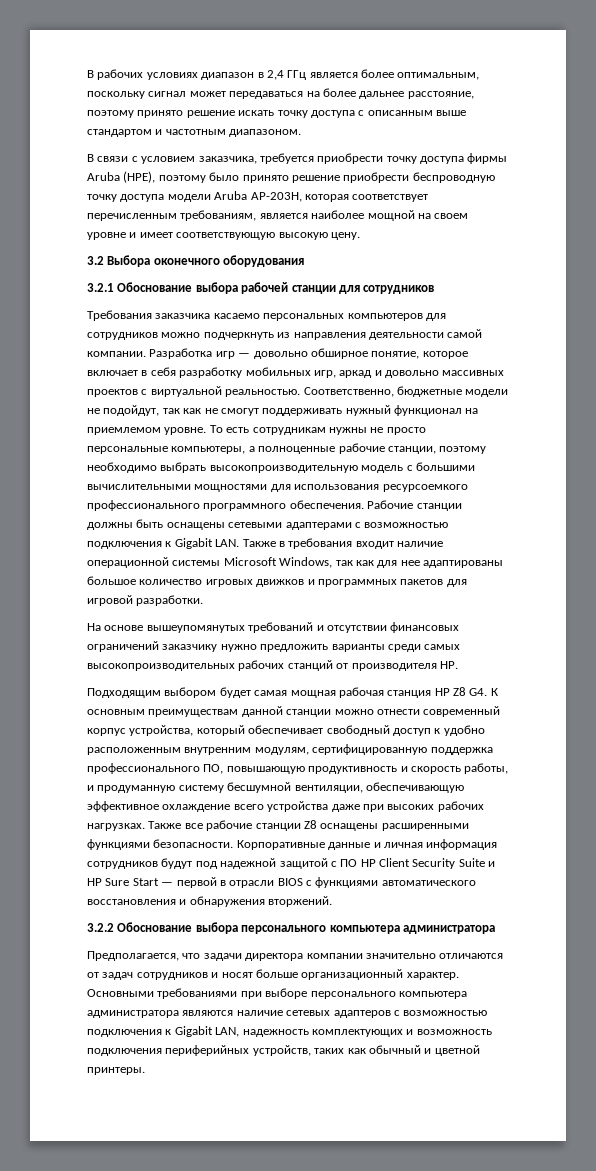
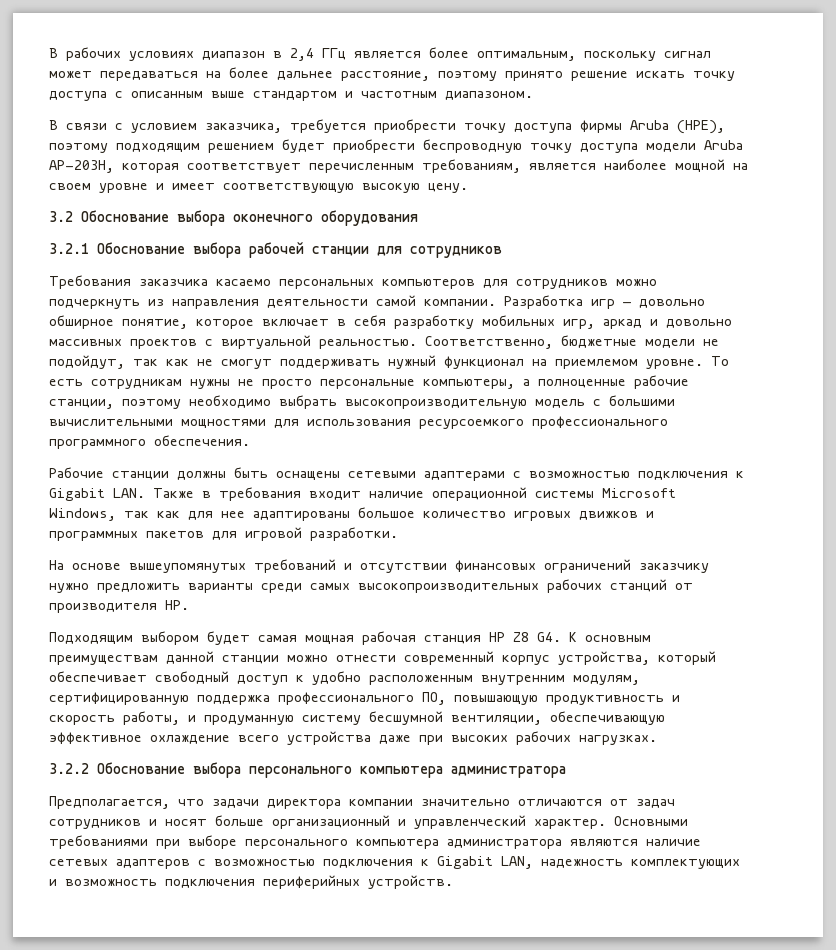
- В связи с условием заказчика, требуется приобрести точку доступа фирмы Aruba (HPE), поэтому было принято решение приобрести беспроводную точку доступа модели Aruba AP-203H, которая соответствует перечисленным требованиям, является наиболее мощной на своем уровне и имеет соответствующую высокую цену.
+ В связи с условием заказчика, требуется приобрести точку доступа фирмы Aruba (HPE), поэтому подходящим решением будет приобрести беспроводную точку доступа модели Aruba AP-203H, которая соответствует перечисленным требованиям, является наиболее мощной на своем уровне и имеет соответствующую высокую цену.
- 3.2 Выбора оконечного оборудования
+ 3.2 Обоснование выбора оконечного оборудования
- То есть сотрудникам нужны не просто персональные компьютеры, а полноценные рабочие станции, поэтому необходимо выбрать высокопроизводительную модель с большими вычислительными мощностями для использования ресурсоемкого профессионального программного обеспечения. Рабочие станции должны быть оснащены сетевыми адаптерами с возможностью подключения к Gigabit LAN. Также в требования входит наличие операционной системы Microsoft Windows, так как для нее адаптированы большое количество игровых движков и программных пакетов для игровой разработки.
+ То есть сотрудникам нужны не просто персональные компьютеры, а полноценные рабочие станции, поэтому необходимо выбрать высокопроизводительную модель с большими вычислительными мощностями для использования ресурсоемкого профессионального программного обеспечения.
+ Рабочие станции должны быть оснащены сетевыми адаптерами с возможностью подключения к Gigabit LAN. Также в требования входит наличие операционной системы Microsoft Windows, так как для нее адаптированы большое количество игровых движков и программных пакетов для игровой разработки.
- Также все рабочие станции Z8 оснащены расширенными функциями безопасности. Корпоративные данные и личная информация сотрудников будут под надежной защитой с ПО HP Client Security Suite и HP Sure Start — первой в отрасли BIOS с функциями автоматического восстановления и обнаружения вторжений.
- Предполагается, что задачи директора компании значительно отличаются от задач сотрудников и носят больше организационный характер.
+ Предполагается, что задачи директора компании значительно отличаются от задач сотрудников и носят больше организационный и управленческий характер.
- Основными требованиями при выборе персонального компьютера администратора являются наличие сетевых адаптеров с возможностью подключения к Gigabit LAN, надежность комплектующих и возможность подключения периферийных устройств, таких как обычный и цветной принтеры.
+ Основными требованиями при выборе персонального компьютера администратора являются наличие сетевых адаптеров с возможностью подключения к Gigabit LAN, надежность комплектующих и возможность подключения периферийных устройств.

